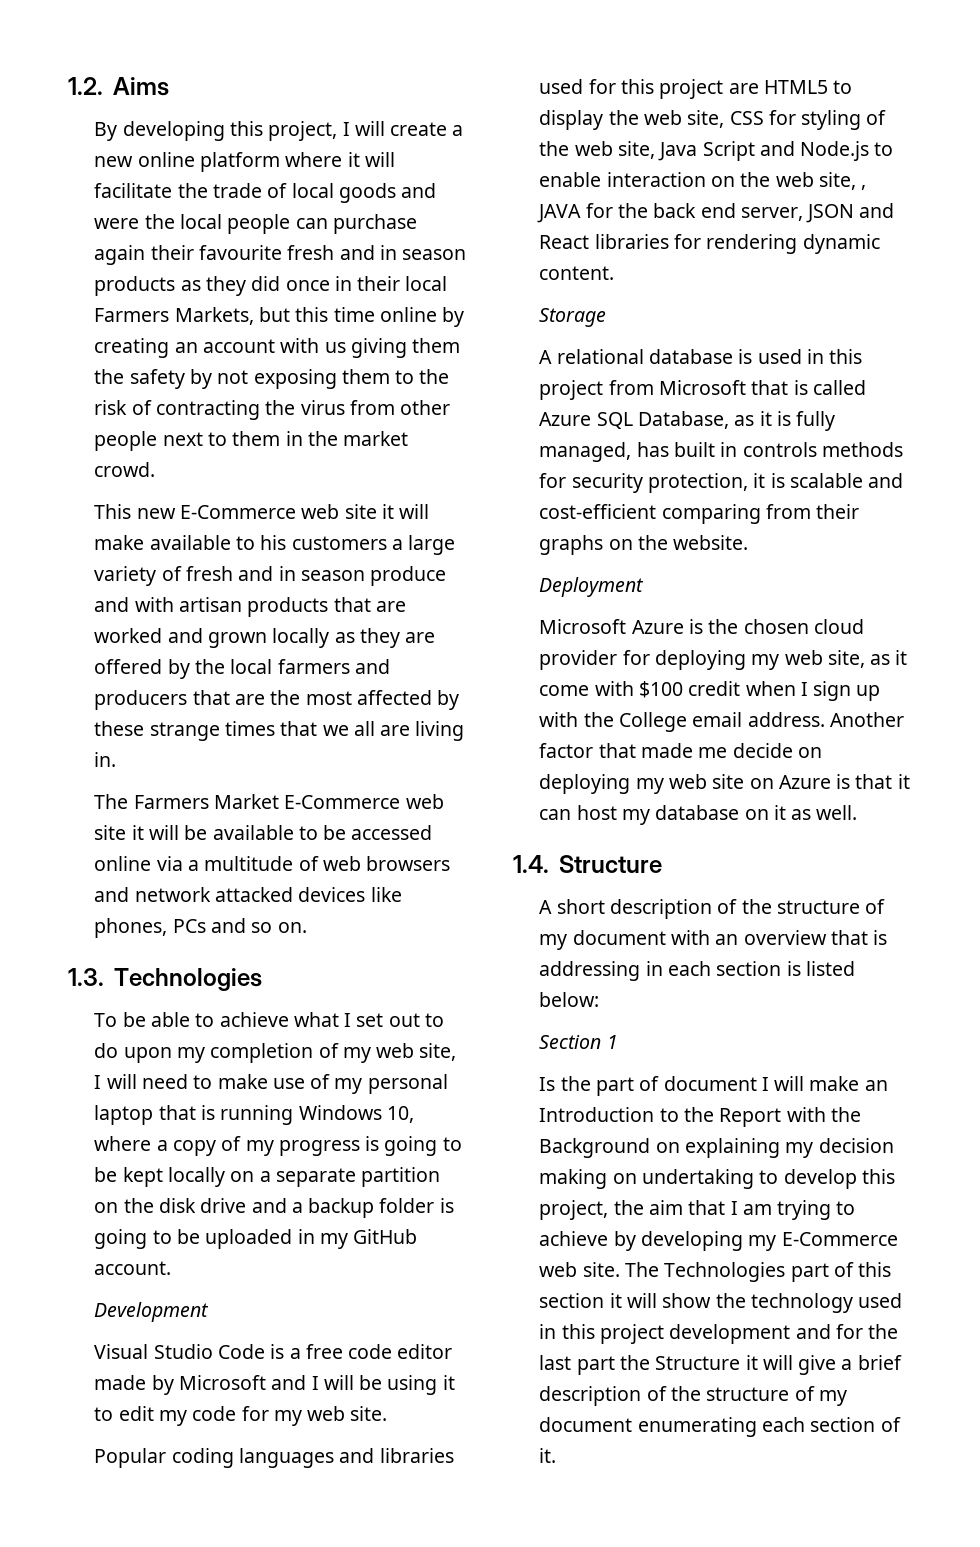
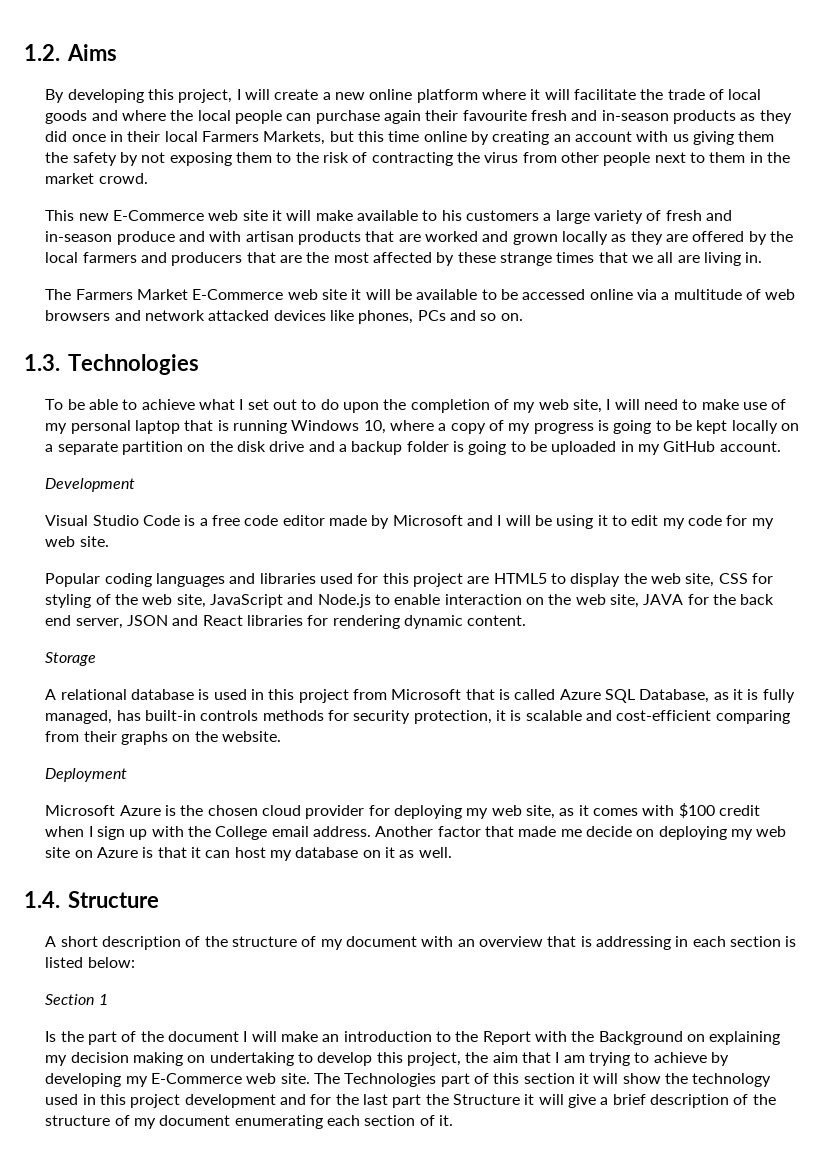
- By developing this project, I will create a new online platform where it will facilitate the trade of local goods and were the local people can purchase again their favourite fresh and in season products as they did once in their local Farmers Markets, but this time online by creating an account with us giving them the safety by not exposing them to the risk of contracting the virus from other people next to them in the market crowd.
+ By developing this project, I will create a new online platform where it will facilitate the trade of local goods and where the local people can purchase again their favourite fresh and in-season products as they did once in their local Farmers Markets, but this time online by creating an account with us giving them the safety by not exposing them to the risk of contracting the virus from other people next to them in the market crowd.
- This new E-Commerce web site it will make available to his customers a large variety of fresh and in season produce and with artisan products that are worked and grown locally as they are offered by the local farmers and producers that are the most affected by these strange times that we all are living in.
+ This new E-Commerce web site it will make available to his customers a large variety of fresh and in-season produce and with artisan products that are worked and grown locally as they are offered by the local farmers and producers that are the most affected by these strange times that we all are living in.
- To be able to achieve what I set out to do upon my completion of my web site, I will need to make use of my personal laptop that is running Windows 10, where a copy of my progress is going to be kept locally on a separate partition on the disk drive and a backup folder is going to be uploaded in my GitHub account.
+ To be able to achieve what I set out to do upon the completion of my web site, I will need to make use of my personal laptop that is running Windows 10, where a copy of my progress is going to be kept locally on a separate partition on the disk drive and a backup folder is going to be uploaded in my GitHub account.
- Popular coding languages and libraries used for this project are HTML5 to display the web site, CSS for styling of the web site, Java Script and Node.js to enable interaction on the web site, , JAVA for the back end server, JSON and React libraries for rendering dynamic content.
+ Popular coding languages and libraries used for this project are HTML5 to display the web site, CSS for styling of the web site, JavaScript and Node.js to enable interaction on the web site, JAVA for the back end server, JSON and React libraries for rendering dynamic content.
- A relational database is used in this project from Microsoft that is called Azure SQL Database, as it is fully managed, has built in controls methods for security protection, it is scalable and cost-efficient comparing from their graphs on the website.
+ A relational database is used in this project from Microsoft that is called Azure SQL Database, as it is fully managed, has built-in controls methods for security protection, it is scalable and cost-efficient comparing from their graphs on the website.
- Microsoft Azure is the chosen cloud provider for deploying my web site, as it come with $100 credit when I sign up with the College email address.
+ Microsoft Azure is the chosen cloud provider for deploying my web site, as it comes with $100 credit when I sign up with the College email address.
- Is the part of document I will make an Introduction to the Report with the Background on explaining my decision making on undertaking to develop this project, the aim that I am trying to achieve by developing my E-Commerce web site.
+ Is the part of the document I will make an introduction to the Report with the Background on explaining my decision making on undertaking to develop this project, the aim that I am trying to achieve by developing my E-Commerce web site.

